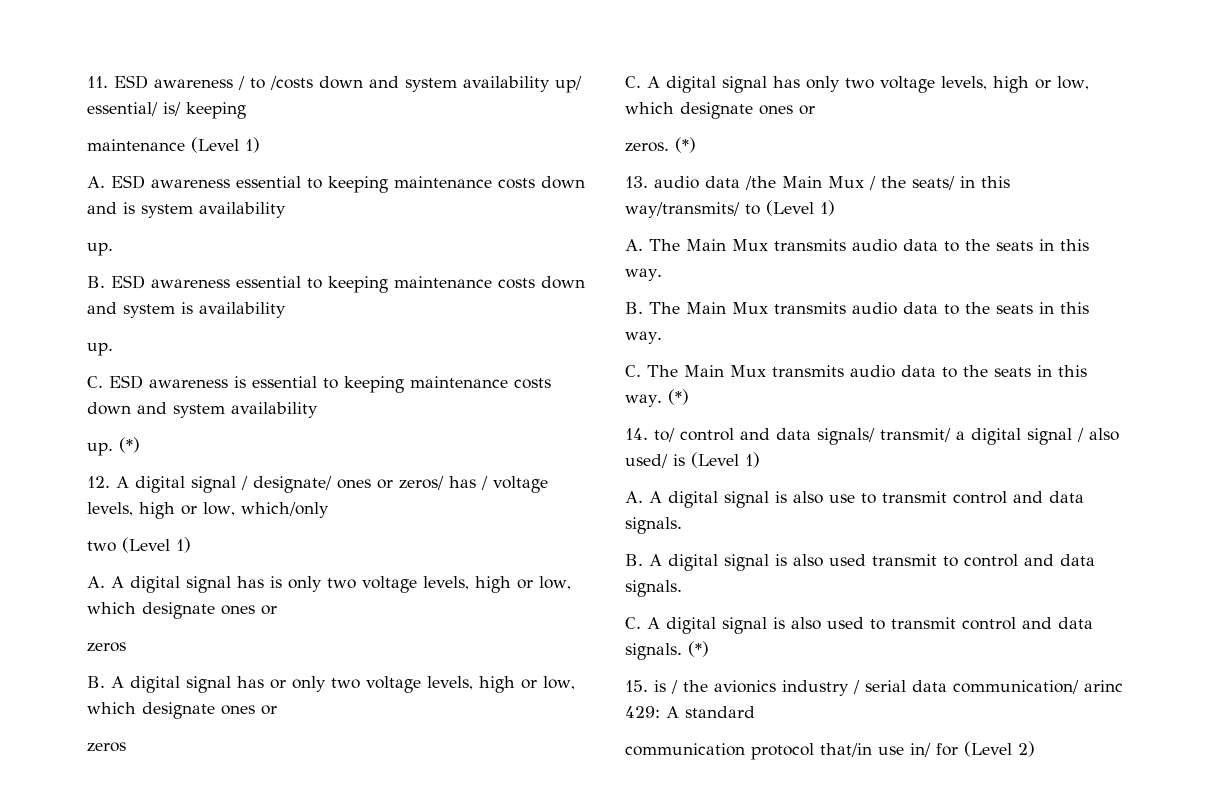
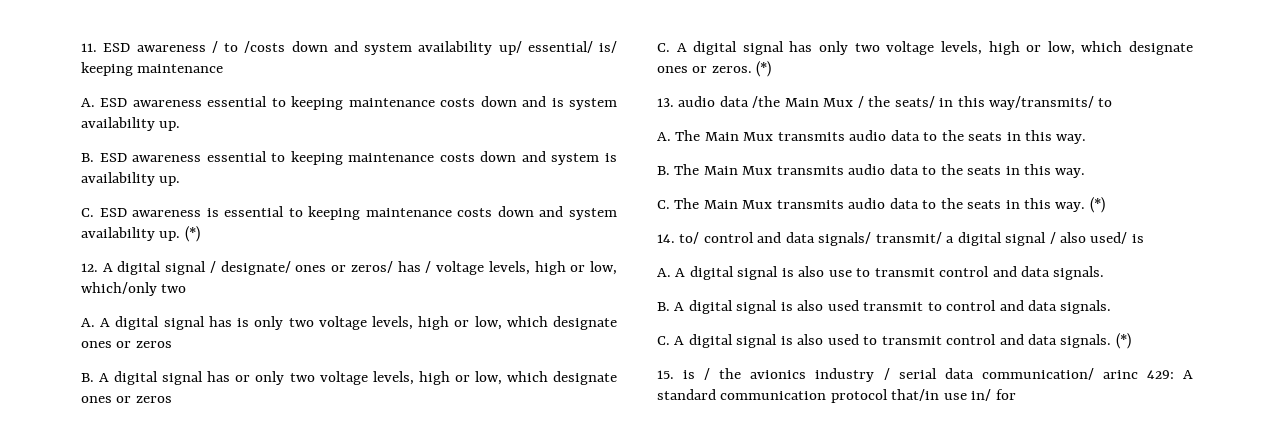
- 11. ESD awareness / to /costs down and system availability up/ essential/ is/ keeping
- maintenance (Level 1)
+ 11. ESD awareness / to /costs down and system availability up/ essential/ is/ keeping maintenance
- A. ESD awareness essential to keeping maintenance costs down and is system availability
- up.
+ A. ESD awareness essential to keeping maintenance costs down and is system availability up.
- B. ESD awareness essential to keeping maintenance costs down and system is availability
- up.
+ B. ESD awareness essential to keeping maintenance costs down and system is availability up.
- C. ESD awareness is essential to keeping maintenance costs down and system availability
- up.
+ C. ESD awareness is essential to keeping maintenance costs down and system availability up.
- 12. A digital signal / designate/ ones or zeros/ has / voltage levels, high or low, which/only
- two (Level 1)
+ 12. A digital signal / designate/ ones or zeros/ has / voltage levels, high or low, which/only two
- A. A digital signal has is only two voltage levels, high or low, which designate ones or
- zeros
+ A. A digital signal has is only two voltage levels, high or low, which designate ones or zeros
- B. A digital signal has or only two voltage levels, high or low, which designate ones or
- zeros
+ B. A digital signal has or only two voltage levels, high or low, which designate ones or zeros
- C. A digital signal has only two voltage levels, high or low, which designate ones or
- zeros.
+ C. A digital signal has only two voltage levels, high or low, which designate ones or zeros.
- 13. audio data /the Main Mux / the seats/ in this way/transmits/ to (Level 1)
+ 13. audio data /the Main Mux / the seats/ in this way/transmits/ to
- 14. to/ control and data signals/ transmit/ a digital signal / also used/ is (Level 1)
+ 14. to/ control and data signals/ transmit/ a digital signal / also used/ is
- 15. is / the avionics industry / serial data communication/ arinc 429: A standard
- communication protocol that/in use in/ for (Level 2)
+ 15. is / the avionics industry / serial data communication/ arinc 429: A standard communication protocol that/in use in/ for

